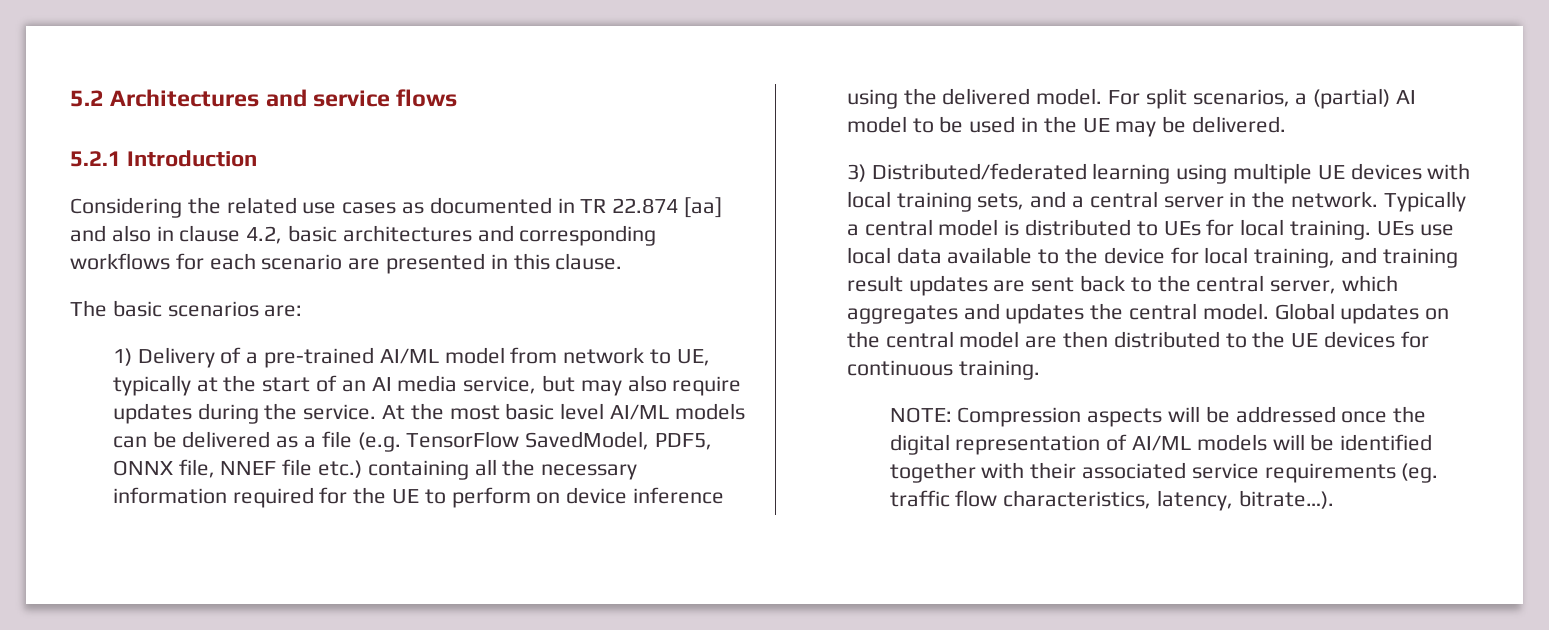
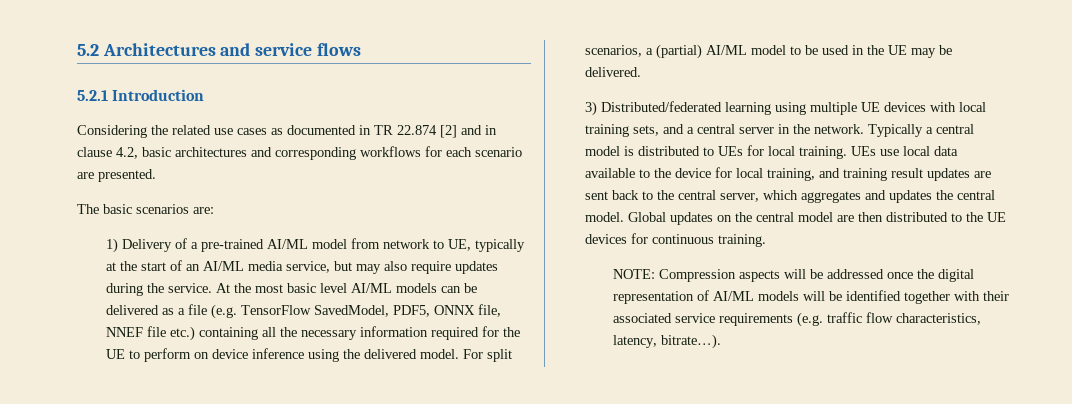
- Considering the related use cases as documented in TR 22.874 [aa] and also in clause 4.2, basic architectures and corresponding workflows for each scenario are presented in this clause.
+ Considering the related use cases as documented in TR 22.874 [2] and in clause 4.2, basic architectures and corresponding workflows for each scenario are presented.
- 1) Delivery of a pre-trained AI/ML model from network to UE, typically at the start of an AI media service, but may also require updates during the service.
+ 1) Delivery of a pre-trained AI/ML model from network to UE, typically at the start of an AI/ML media service, but may also require updates during the service.
- For split scenarios, a (partial) AI model to be used in the UE may be delivered.
+ For split scenarios, a (partial) AI/ML model to be used in the UE may be delivered.
- NOTE: Compression aspects will be addressed once the digital representation of AI/ML models will be identified together with their associated service requirements (eg. traffic flow characteristics, latency, bitrate…).
+ NOTE: Compression aspects will be addressed once the digital representation of AI/ML models will be identified together with their associated service requirements (e.g. traffic flow characteristics, latency, bitrate…).

